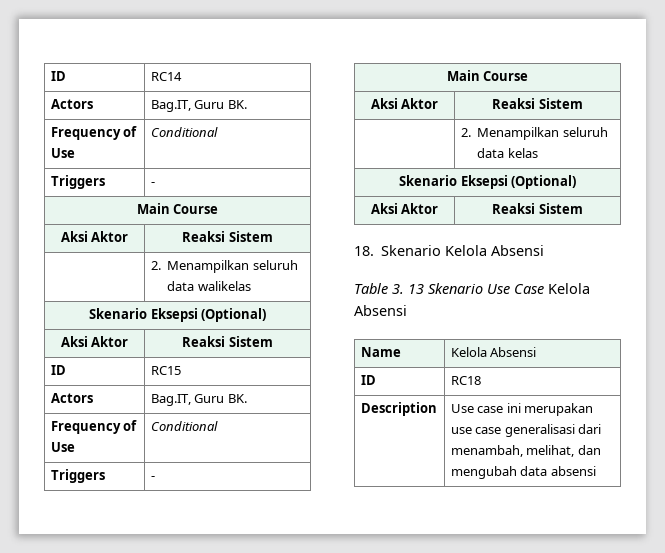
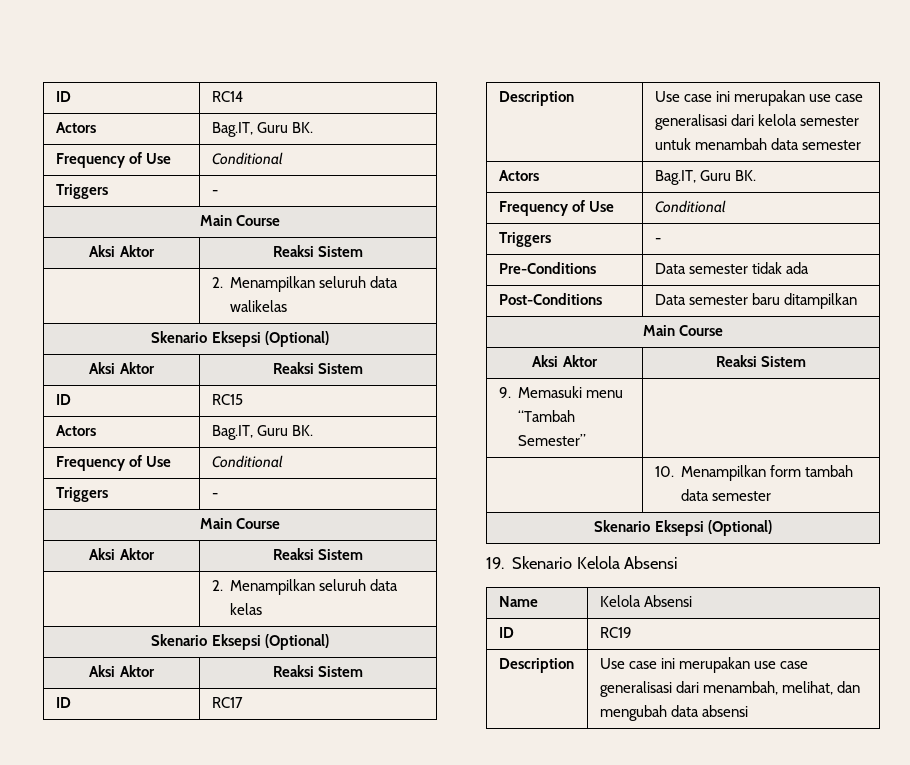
- 18. Skenario Kelola Absensi
- Table 3. 13 Skenario Use Case Kelola Absensi
+ ID | RC17
+ Description | Use case ini merupakan use case generalisasi dari kelola semester untuk menambah data semester
+ Actors | Bag.IT, Guru BK.
+ Frequency of Use | Conditional
+ Triggers | -
+ Pre-Conditions | Data semester tidak ada
+ Post-Conditions | Data semester baru ditampilkan
+ Main Course
+ Aksi Aktor | Reaksi Sistem
+ 9. Memasuki menu “Tambah Semester” |
+ | 10. Menampilkan form tambah data semester
+ Skenario Eksepsi (Optional)
+ 19. Skenario Kelola Absensi
- ID | RC18
+ ID | RC19

